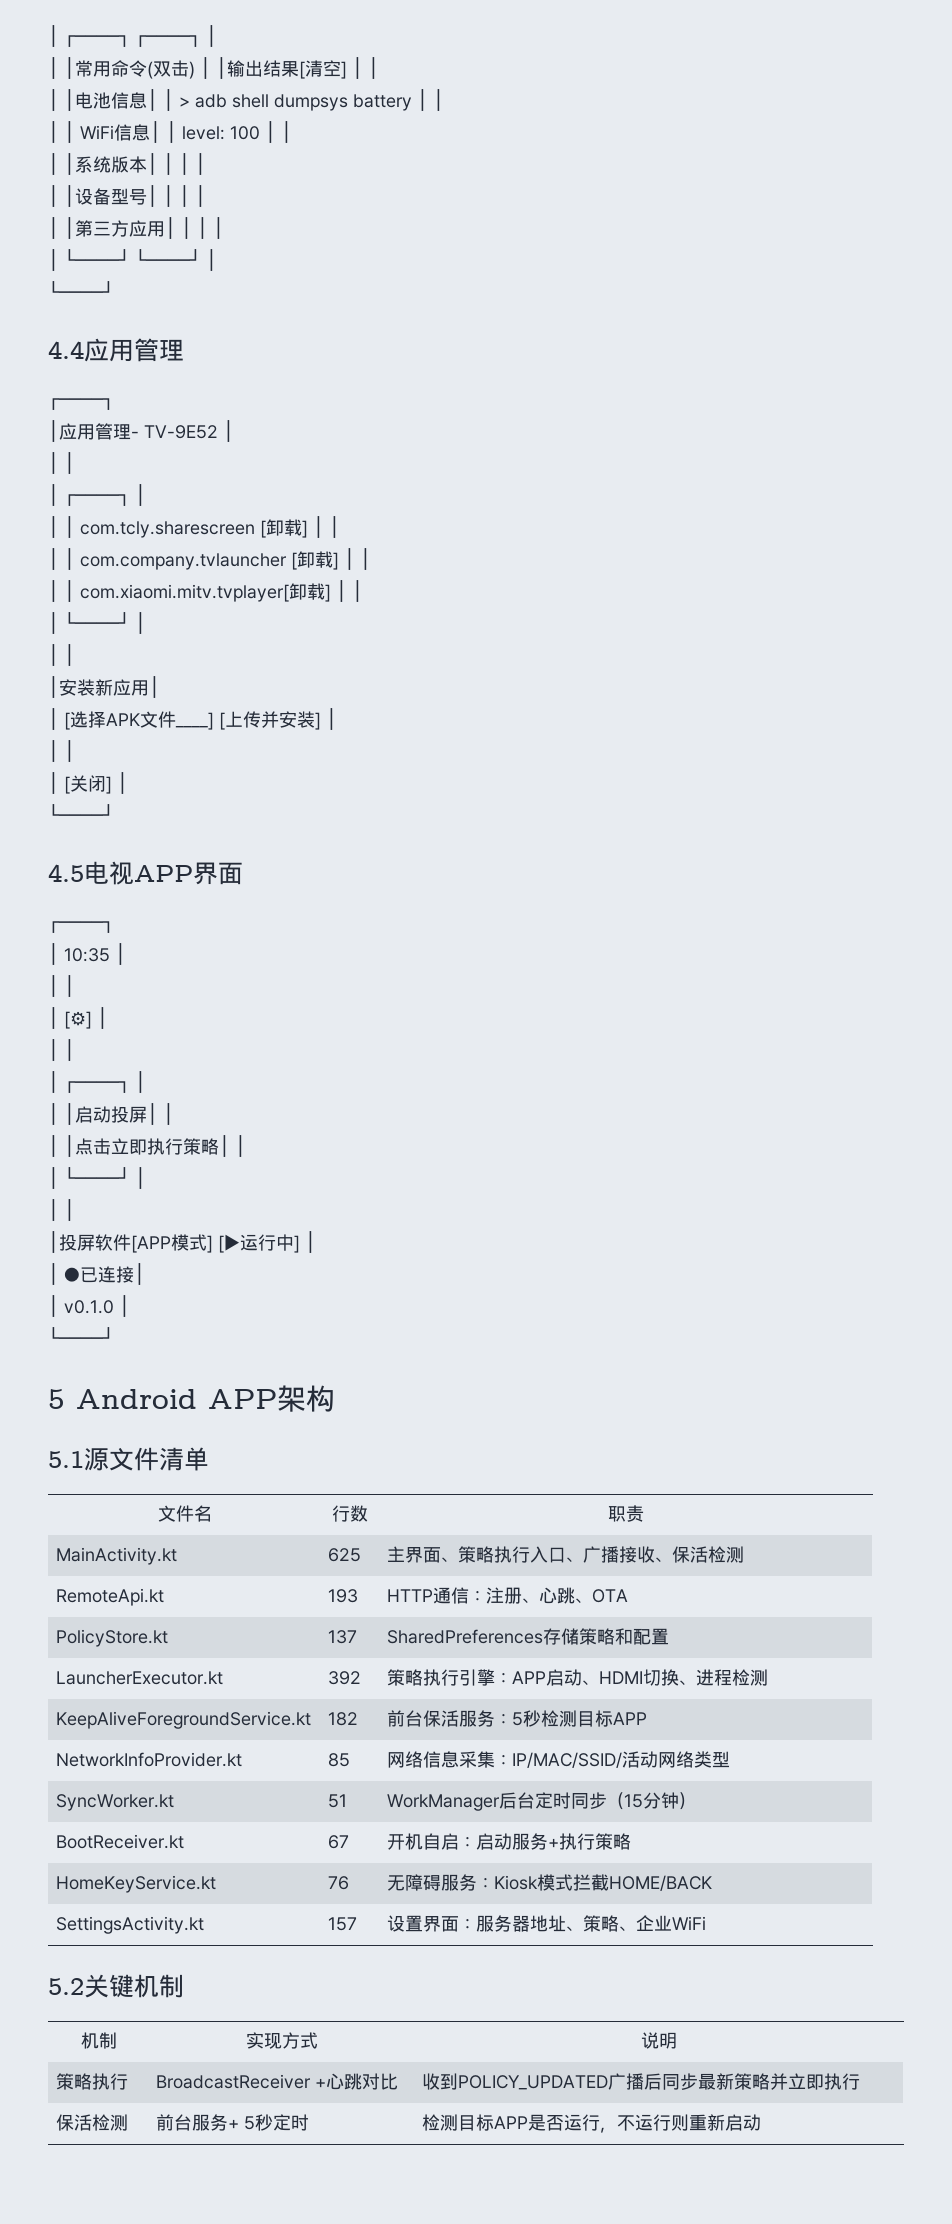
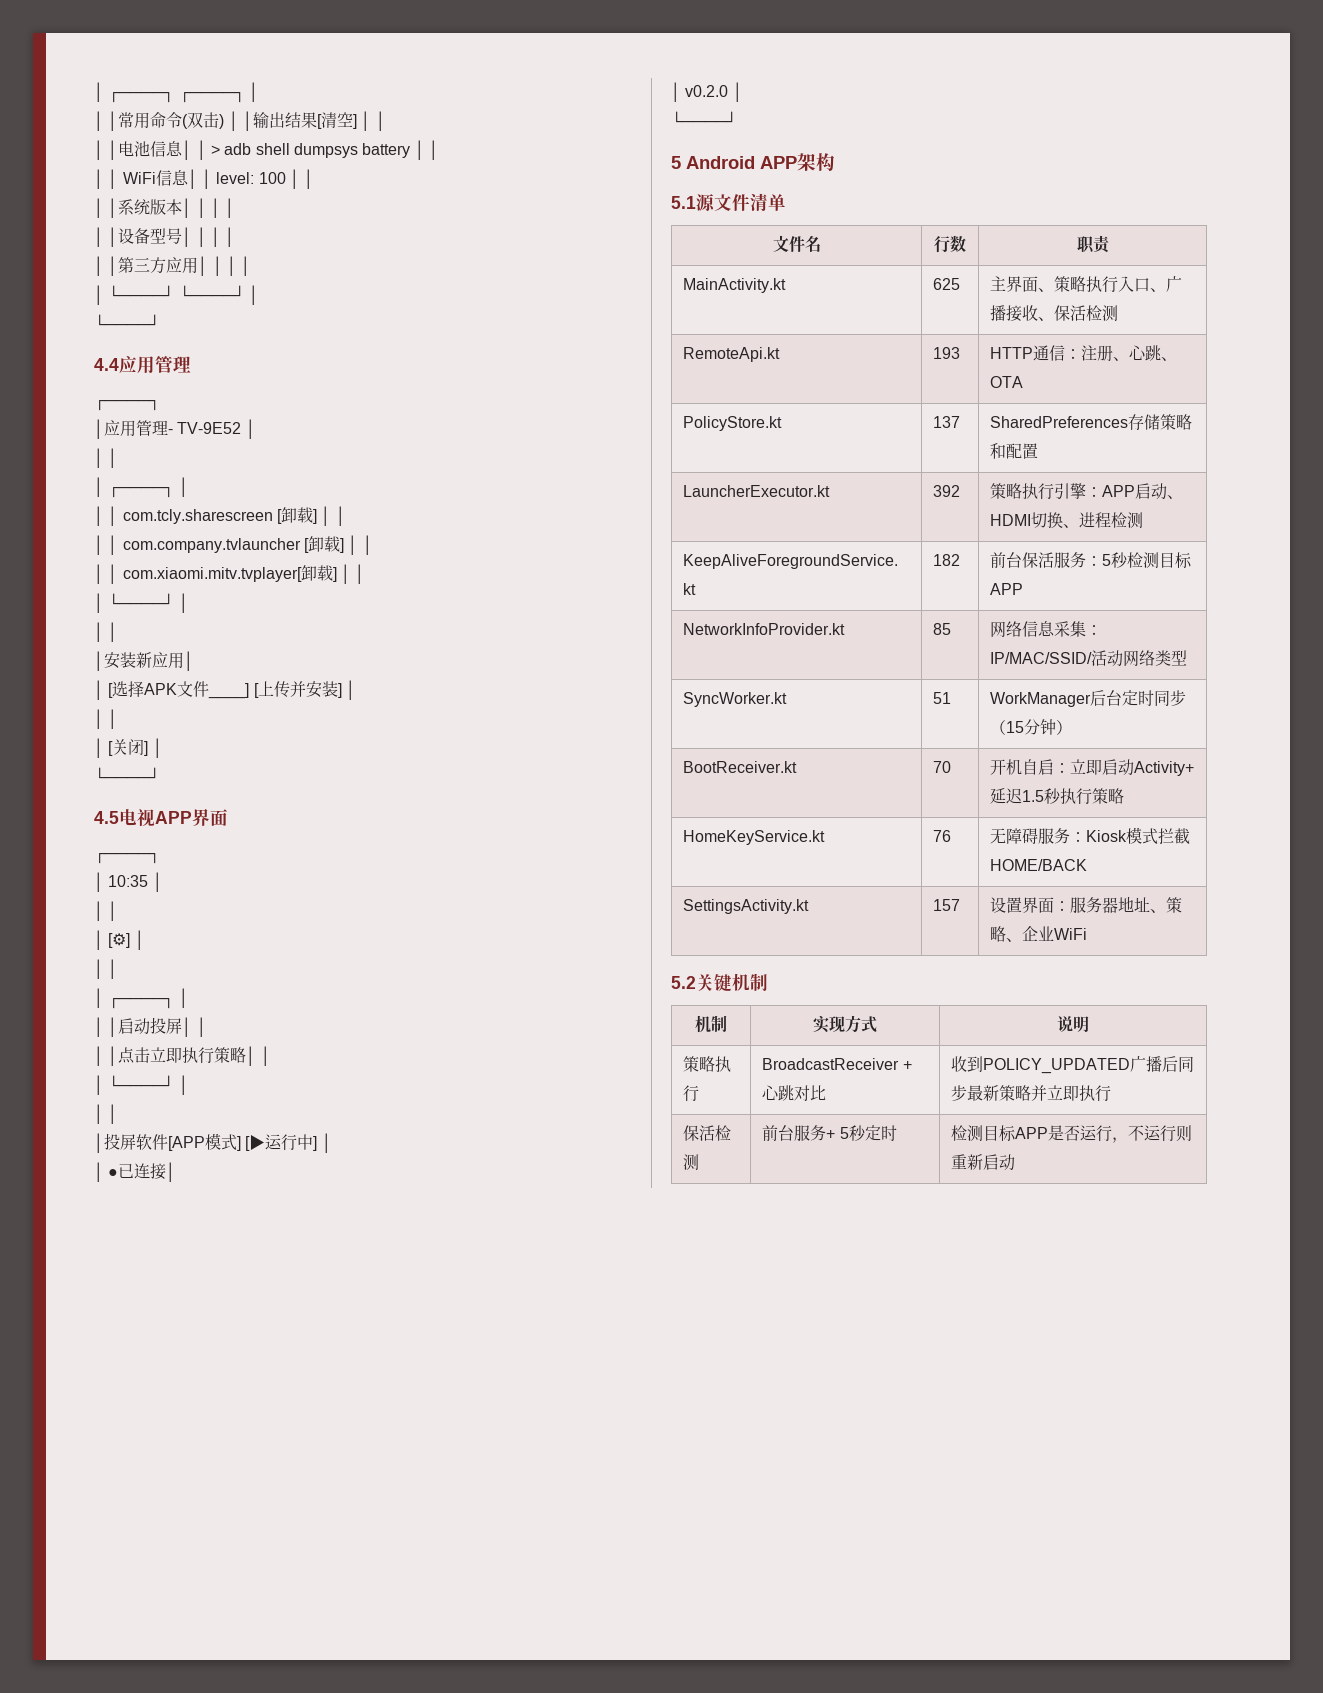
- │ v0.1.0 │
+ │ v0.2.0 │
- BootReceiver.kt | 67 | 开机自启：启动服务+执行策略
+ BootReceiver.kt | 70 | 开机自启：立即启动Activity+延迟1.5秒执行策略

